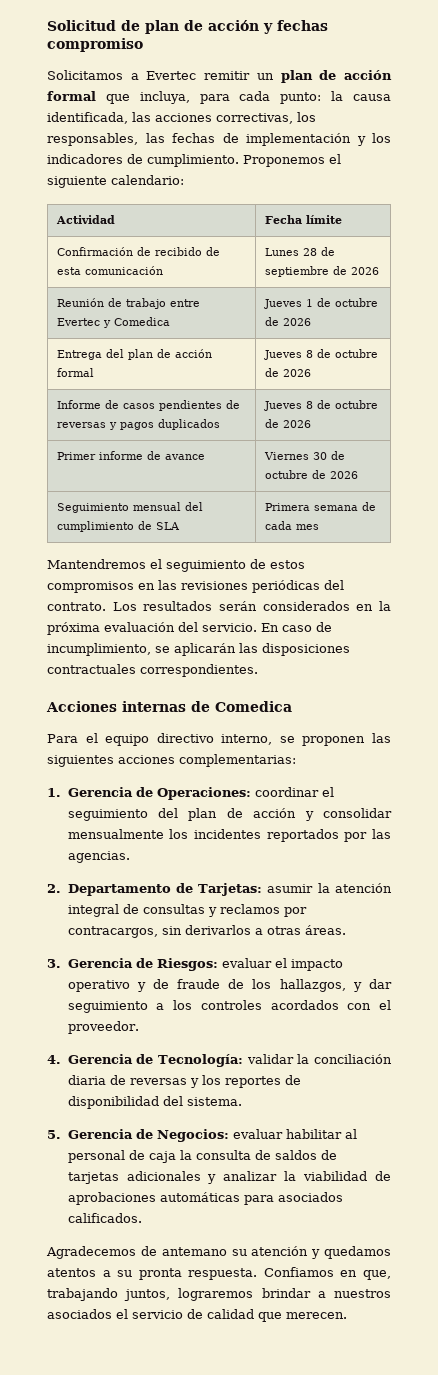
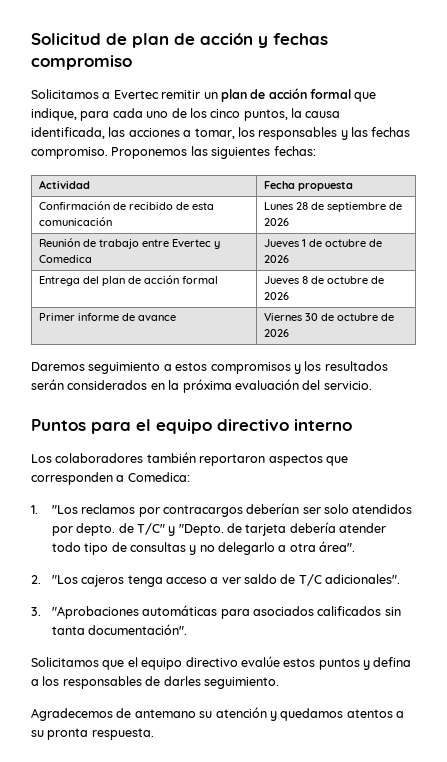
- Solicitamos a Evertec remitir un plan de acción formal que incluya, para cada punto: la causa identificada, las acciones correctivas, los responsables, las fechas de implementación y los indicadores de cumplimiento. Proponemos el siguiente calendario:
+ Solicitamos a Evertec remitir un plan de acción formal que indique, para cada uno de los cinco puntos, la causa identificada, las acciones a tomar, los responsables y las fechas compromiso. Proponemos las siguientes fechas:
- Actividad | Fecha límite
+ Actividad | Fecha propuesta
- Informe de casos pendientes de reversas y pagos duplicados | Jueves 8 de octubre de 2026
- Seguimiento mensual del cumplimiento de SLA | Primera semana de cada mes
- Mantendremos el seguimiento de estos compromisos en las revisiones periódicas del contrato. Los resultados serán considerados en la próxima evaluación del servicio. En caso de incumplimiento, se aplicarán las disposiciones contractuales correspondientes.
- Acciones internas de Comedica
- Para el equipo directivo interno, se proponen las siguientes acciones complementarias:
- 1. Gerencia de Operaciones: coordinar el seguimiento del plan de acción y consolidar mensualmente los incidentes reportados por las agencias.
- 2. Departamento de Tarjetas: asumir la atención integral de consultas y reclamos por contracargos, sin derivarlos a otras áreas.
- 3. Gerencia de Riesgos: evaluar el impacto operativo y de fraude de los hallazgos, y dar seguimiento a los controles acordados con el proveedor.
- 4. Gerencia de Tecnología: validar la conciliación diaria de reversas y los reportes de disponibilidad del sistema.
- 5. Gerencia de Negocios: evaluar habilitar al personal de caja la consulta de saldos de tarjetas adicionales y analizar la viabilidad de aprobaciones automáticas para asociados calificados.
+ Daremos seguimiento a estos compromisos y los resultados serán considerados en la próxima evaluación del servicio.
+ Puntos para el equipo directivo interno
+ Los colaboradores también reportaron aspectos que corresponden a Comedica:
+ 1. "Los reclamos por contracargos deberían ser solo atendidos por depto. de T/C" y "Depto. de tarjeta debería atender todo tipo de consultas y no delegarlo a otra área".
+ 2. "Los cajeros tenga acceso a ver saldo de T/C adicionales".
+ 3. "Aprobaciones automáticas para asociados calificados sin tanta documentación".
+ Solicitamos que el equipo directivo evalúe estos puntos y defina a los responsables de darles seguimiento.
- Confiamos en que, trabajando juntos, lograremos brindar a nuestros asociados el servicio de calidad que merecen.

